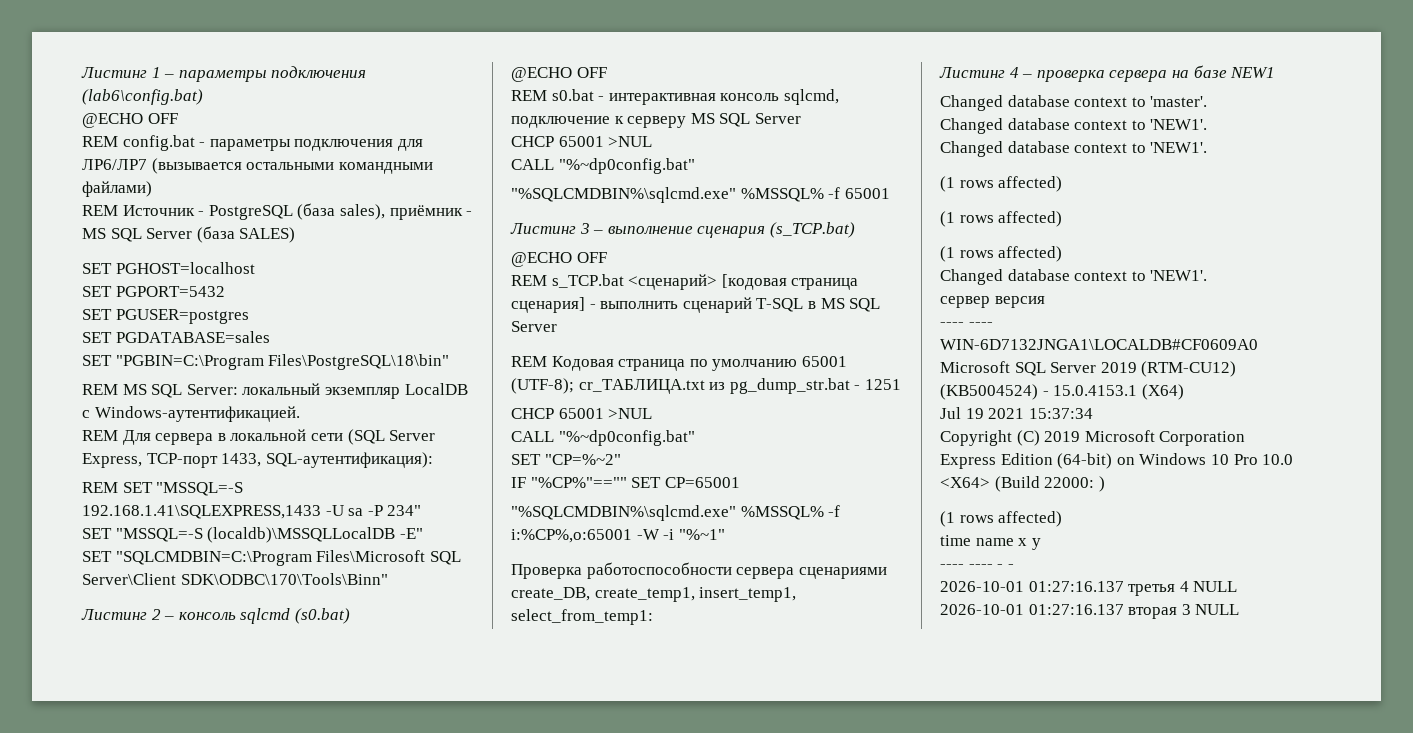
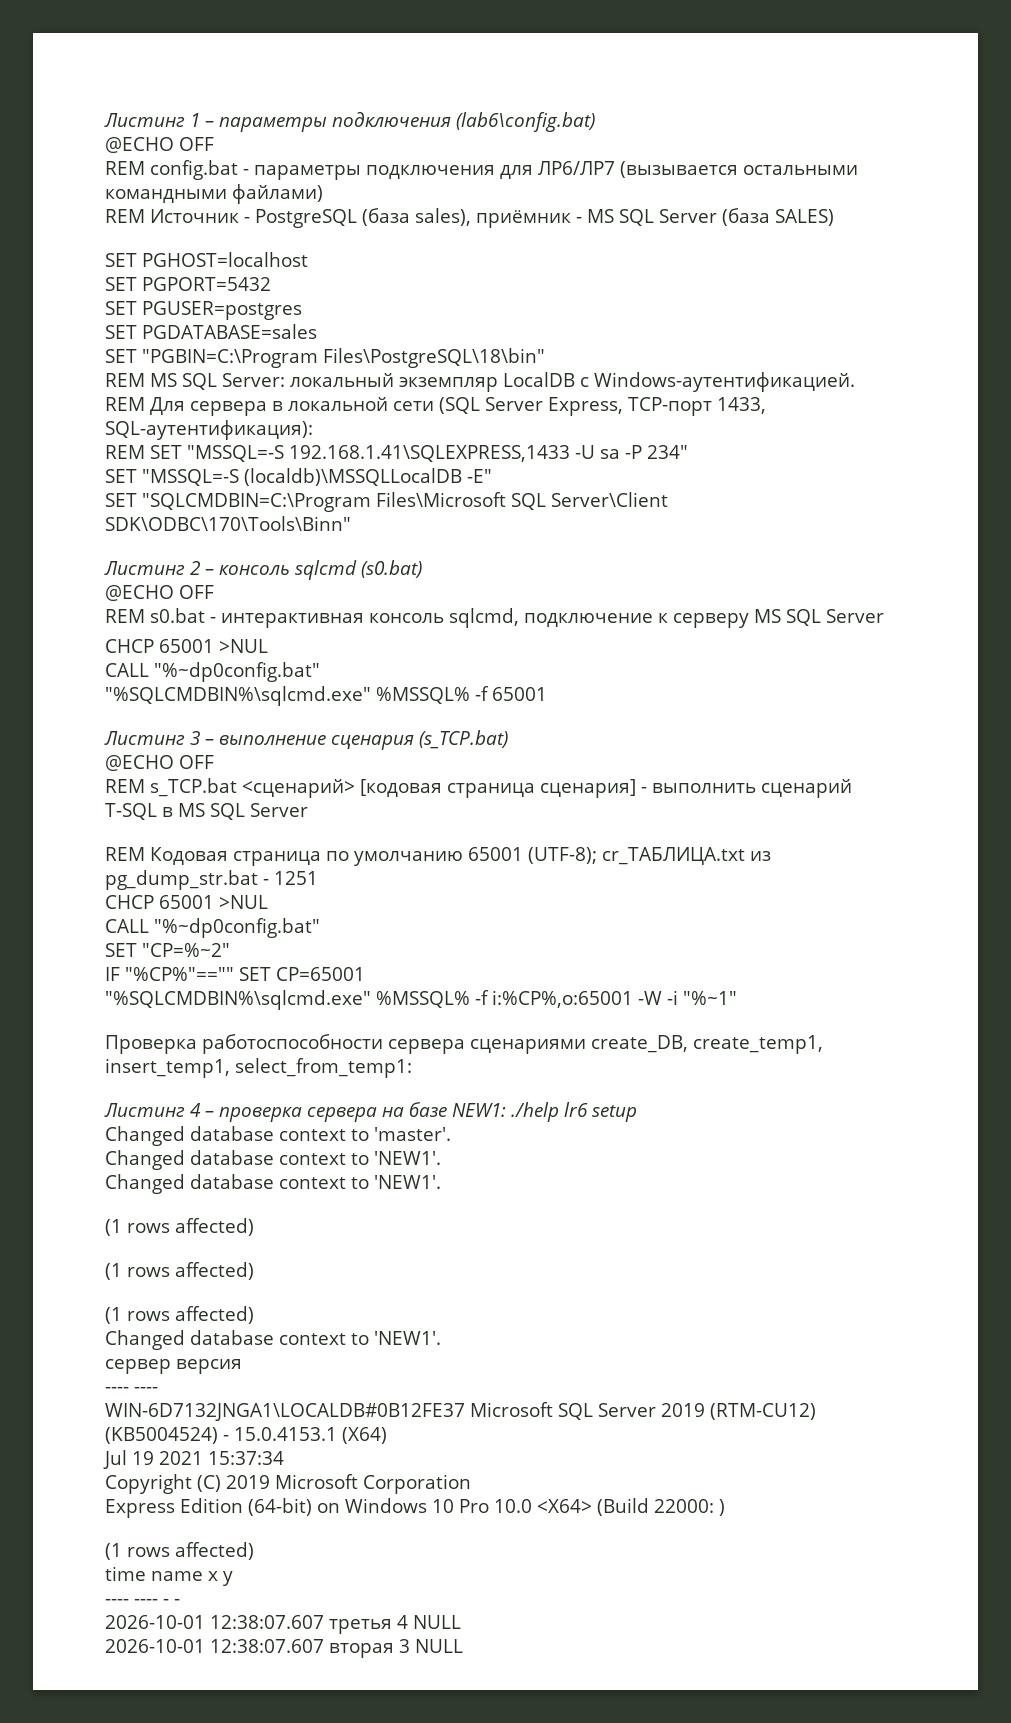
- Листинг 4 – проверка сервера на базе NEW1
+ Листинг 4 – проверка сервера на базе NEW1: ./help lr6 setup
- WIN-6D7132JNGA1\LOCALDB#CF0609A0 Microsoft SQL Server 2019 (RTM-CU12) (KB5004524) - 15.0.4153.1 (X64)
+ WIN-6D7132JNGA1\LOCALDB#0B12FE37 Microsoft SQL Server 2019 (RTM-CU12) (KB5004524) - 15.0.4153.1 (X64)
- 2026-10-01 01:27:16.137 третья 4 NULL
+ 2026-10-01 12:38:07.607 третья 4 NULL
- 2026-10-01 01:27:16.137 вторая 3 NULL
+ 2026-10-01 12:38:07.607 вторая 3 NULL

